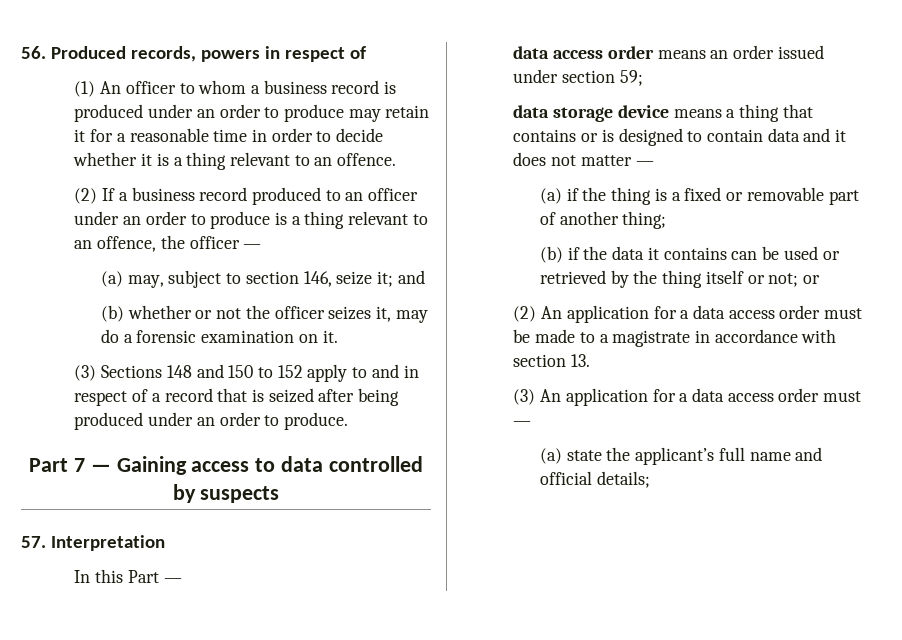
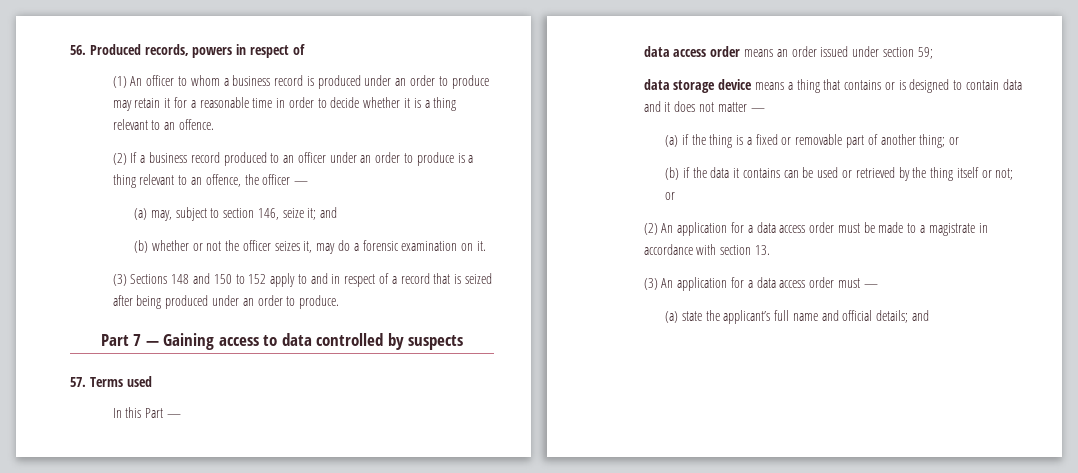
- 57. Interpretation
+ 57. Terms used
- (a) if the thing is a fixed or removable part of another thing;
+ (a) if the thing is a fixed or removable part of another thing; or
- (a) state the applicant’s full name and official details;
+ (a) state the applicant’s full name and official details; and

